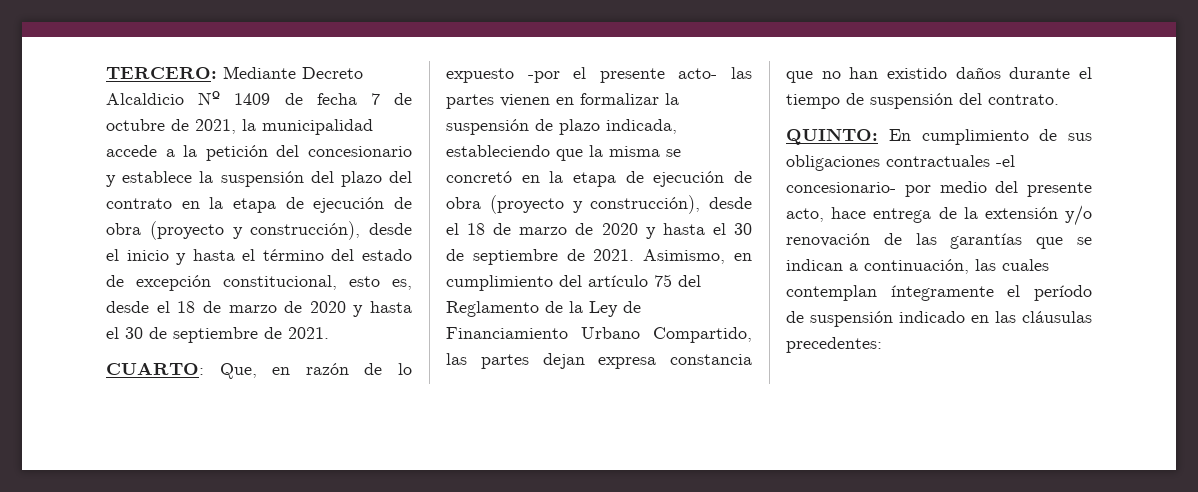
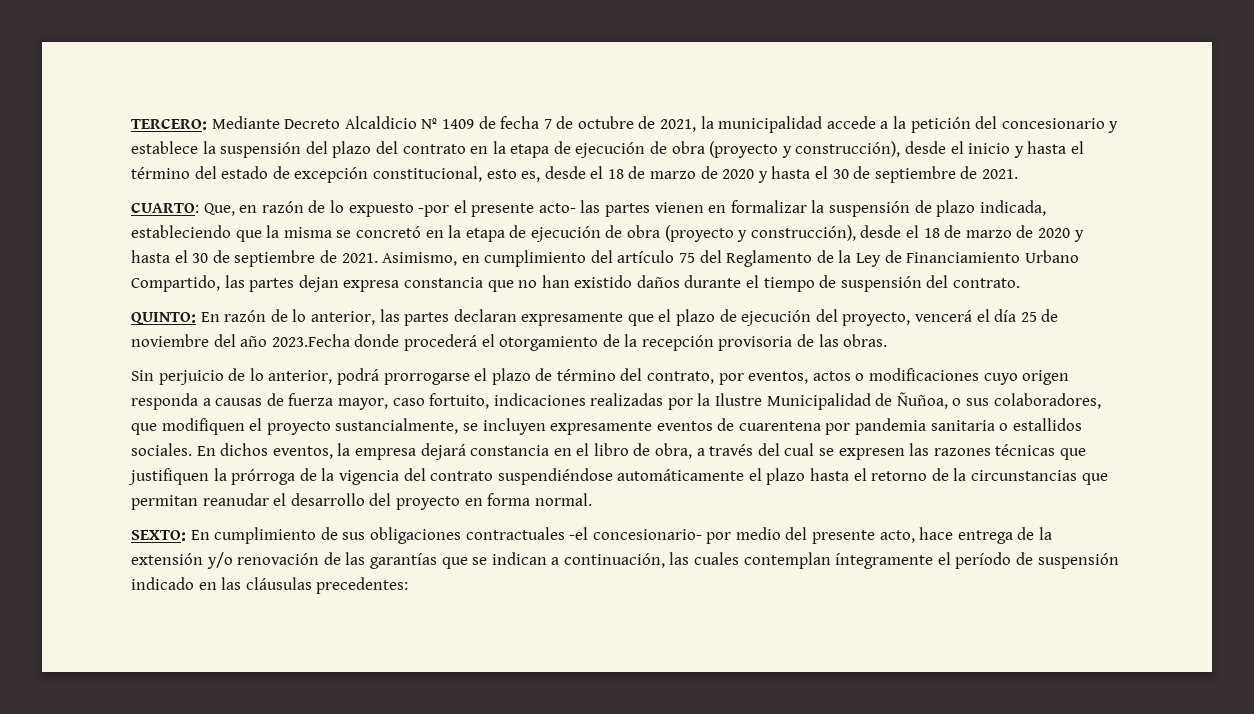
- QUINTO: En cumplimiento de sus obligaciones contractuales -el concesionario- por medio del presente acto, hace entrega de la extensión y/o renovación de las garantías que se indican a continuación, las cuales contemplan íntegramente el período de suspensión indicado en las cláusulas precedentes:
+ QUINTO: En razón de lo anterior, las partes declaran expresamente que el plazo de ejecución del proyecto, vencerá el día 25 de noviembre del año 2023.Fecha donde procederá el otorgamiento de la recepción provisoria de las obras.
+ Sin perjuicio de lo anterior, podrá prorrogarse el plazo de término del contrato, por eventos, actos o modificaciones cuyo origen responda a causas de fuerza mayor, caso fortuito, indicaciones realizadas por la Ilustre Municipalidad de Ñuñoa, o sus colaboradores, que modifiquen el proyecto sustancialmente, se incluyen expresamente eventos de cuarentena por pandemia sanitaria o estallidos sociales. En dichos eventos, la empresa dejará constancia en el libro de obra, a través del cual se expresen las razones técnicas que justifiquen la prórroga de la vigencia del contrato suspendiéndose automáticamente el plazo hasta el retorno de la circunstancias que permitan reanudar el desarrollo del proyecto en forma normal.
+ SEXTO: En cumplimiento de sus obligaciones contractuales -el concesionario- por medio del presente acto, hace entrega de la extensión y/o renovación de las garantías que se indican a continuación, las cuales contemplan íntegramente el período de suspensión indicado en las cláusulas precedentes:

